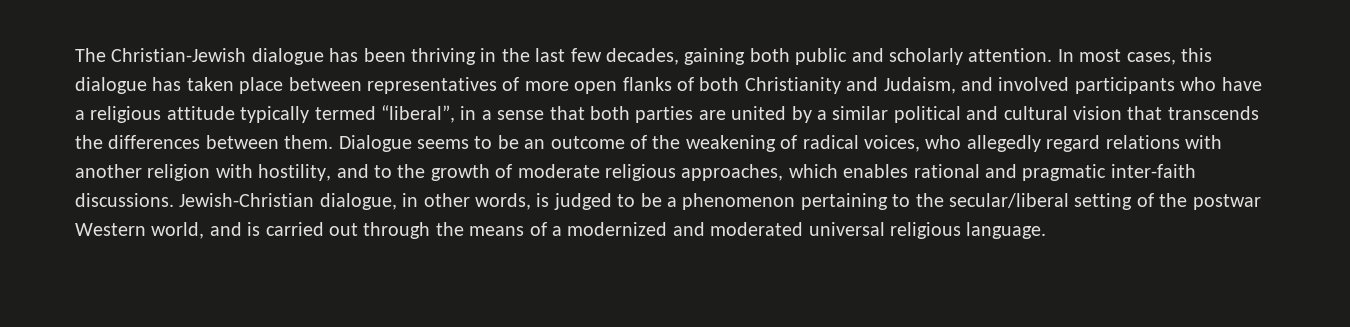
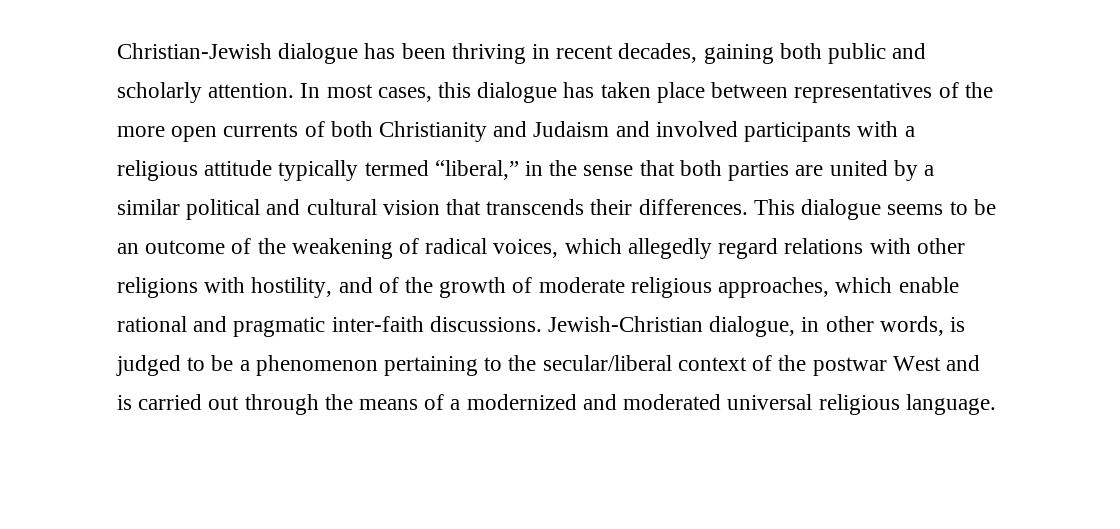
- The Christian-Jewish dialogue has been thriving in the last few decades, gaining both public and scholarly attention.
+ Christian-Jewish dialogue has been thriving in recent decades, gaining both public and scholarly attention.
- In most cases, this dialogue has taken place between representatives of more open flanks of both Christianity and Judaism, and involved participants who have a religious attitude typically termed “liberal”, in a sense that both parties are united by a similar political and cultural vision that transcends the differences between them. Dialogue seems to be an outcome of the weakening of radical voices, who allegedly regard relations with another religion with hostility, and to the growth of moderate religious approaches, which enables rational and pragmatic inter-faith discussions.
+ In most cases, this dialogue has taken place between representatives of the more open currents of both Christianity and Judaism and involved participants with a religious attitude typically termed “liberal,” in the sense that both parties are united by a similar political and cultural vision that transcends their differences. This dialogue seems to be an outcome of the weakening of radical voices, which allegedly regard relations with other religions with hostility, and of the growth of moderate religious approaches, which enable rational and pragmatic inter-faith discussions.
- Jewish-Christian dialogue, in other words, is judged to be a phenomenon pertaining to the secular/liberal setting of the postwar Western world, and is carried out through the means of a modernized and moderated universal religious language.
+ Jewish-Christian dialogue, in other words, is judged to be a phenomenon pertaining to the secular/liberal context of the postwar West and is carried out through the means of a modernized and moderated universal religious language.

